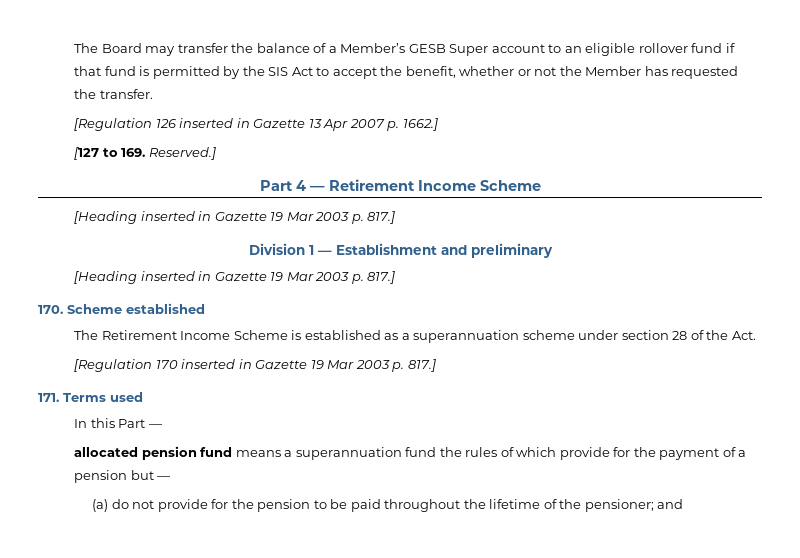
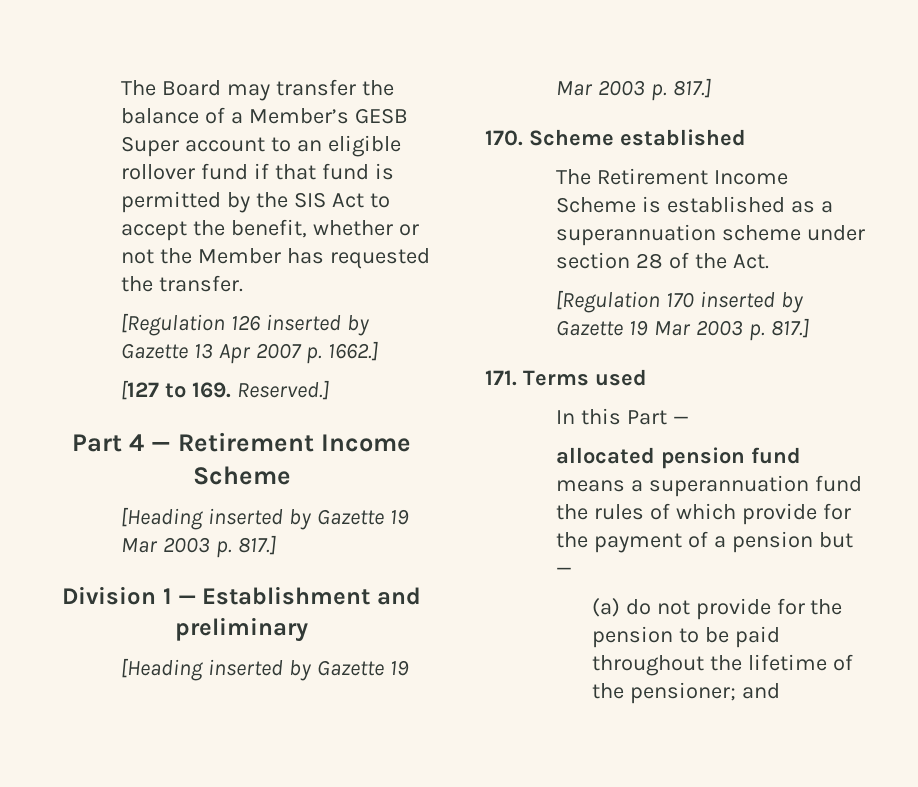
- [Regulation 126 inserted in Gazette 13 Apr 2007 p. 1662.]
+ [Regulation 126 inserted by Gazette 13 Apr 2007 p. 1662.]
  Part 4 — Retirement Income Scheme
- [Heading inserted in Gazette 19 Mar 2003 p. 817.]
+ [Heading inserted by Gazette 19 Mar 2003 p. 817.]
  Division 1 — Establishment and preliminary
- [Heading inserted in Gazette 19 Mar 2003 p. 817.]
+ [Heading inserted by Gazette 19 Mar 2003 p. 817.]
- [Regulation 170 inserted in Gazette 19 Mar 2003 p. 817.]
+ [Regulation 170 inserted by Gazette 19 Mar 2003 p. 817.]

